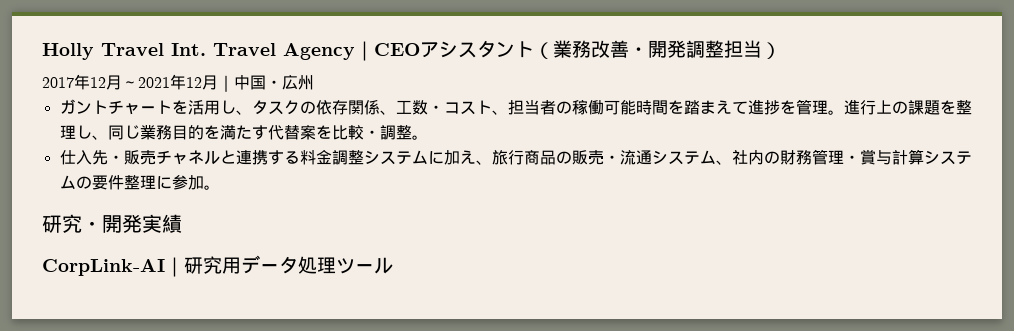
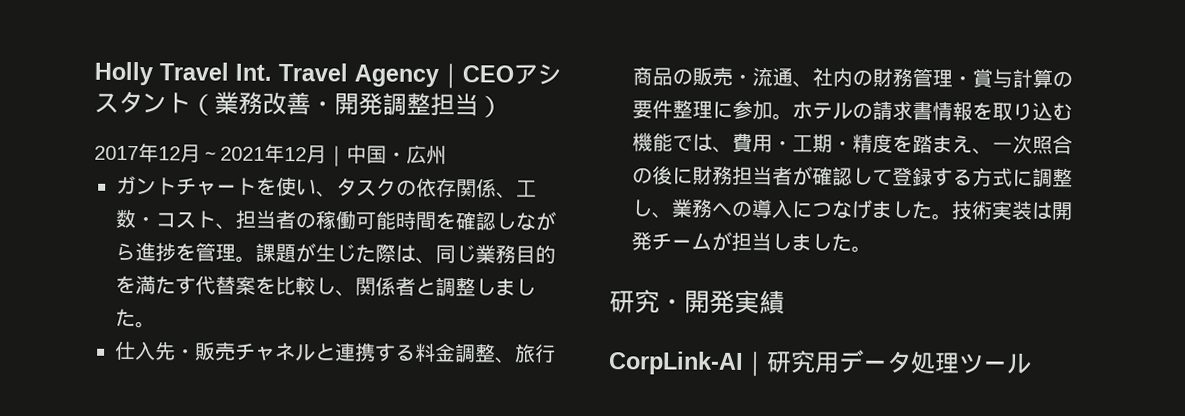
- ガントチャートを活用し、タスクの依存関係、工数・コスト、担当者の稼働可能時間を踏まえて進捗を管理。進行上の課題を整理し、同じ業務目的を満たす代替案を比較・調整。
+ ガントチャートを使い、タスクの依存関係、工数・コスト、担当者の稼働可能時間を確認しながら進捗を管理。課題が生じた際は、同じ業務目的を満たす代替案を比較し、関係者と調整しました。
- 仕入先・販売チャネルと連携する料金調整システムに加え、旅行商品の販売・流通システム、社内の財務管理・賞与計算システムの要件整理に参加。
+ 仕入先・販売チャネルと連携する料金調整、旅行商品の販売・流通、社内の財務管理・賞与計算の要件整理に参加。ホテルの請求書情報を取り込む機能では、費用・工期・精度を踏まえ、一次照合の後に財務担当者が確認して登録する方式に調整し、業務への導入につなげました。技術実装は開発チームが担当しました。

